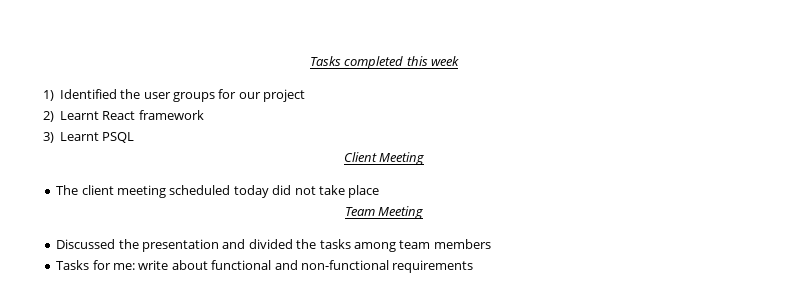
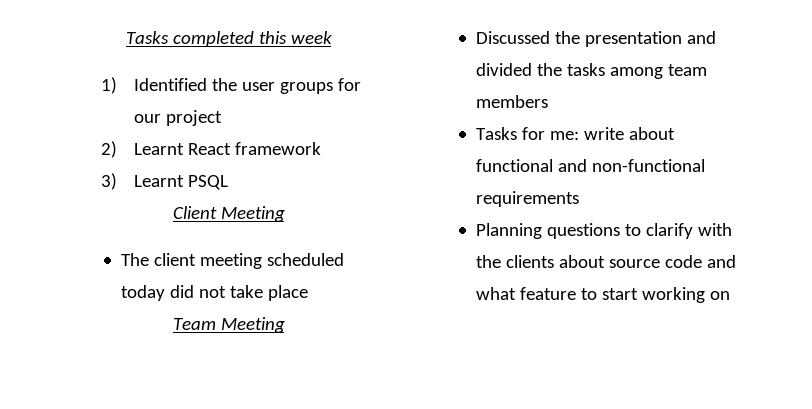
+ Planning questions to clarify with the clients about source code and what feature to start working on

